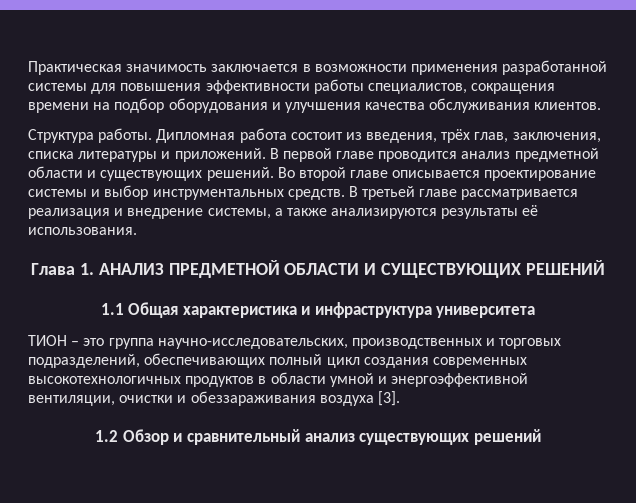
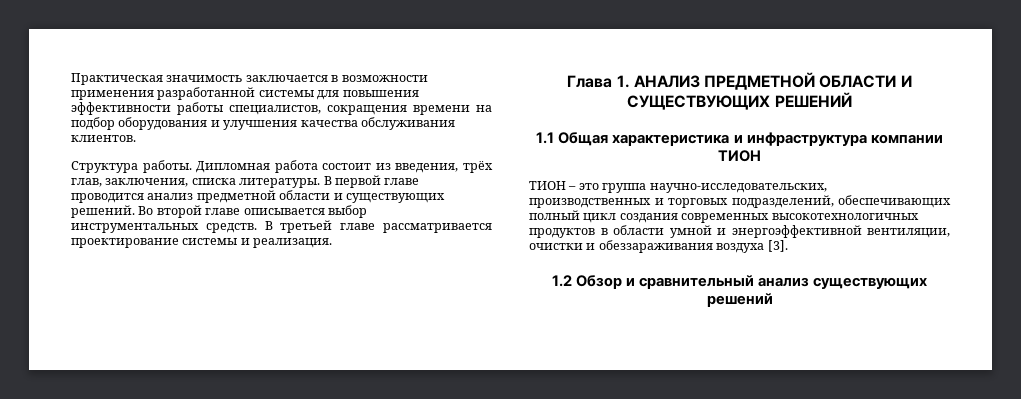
- Дипломная работа состоит из введения, трёх глав, заключения, списка литературы и приложений.
+ Дипломная работа состоит из введения, трёх глав, заключения, списка литературы.
- Во второй главе описывается проектирование системы и выбор инструментальных средств.
+ Во второй главе описывается выбор инструментальных средств.
- В третьей главе рассматривается реализация и внедрение системы, а также анализируются результаты её использования.
+ В третьей главе рассматривается проектирование системы и реализация.
- 1.1 Общая характеристика и инфраструктура университета
+ 1.1 Общая характеристика и инфраструктура компании ТИОН

